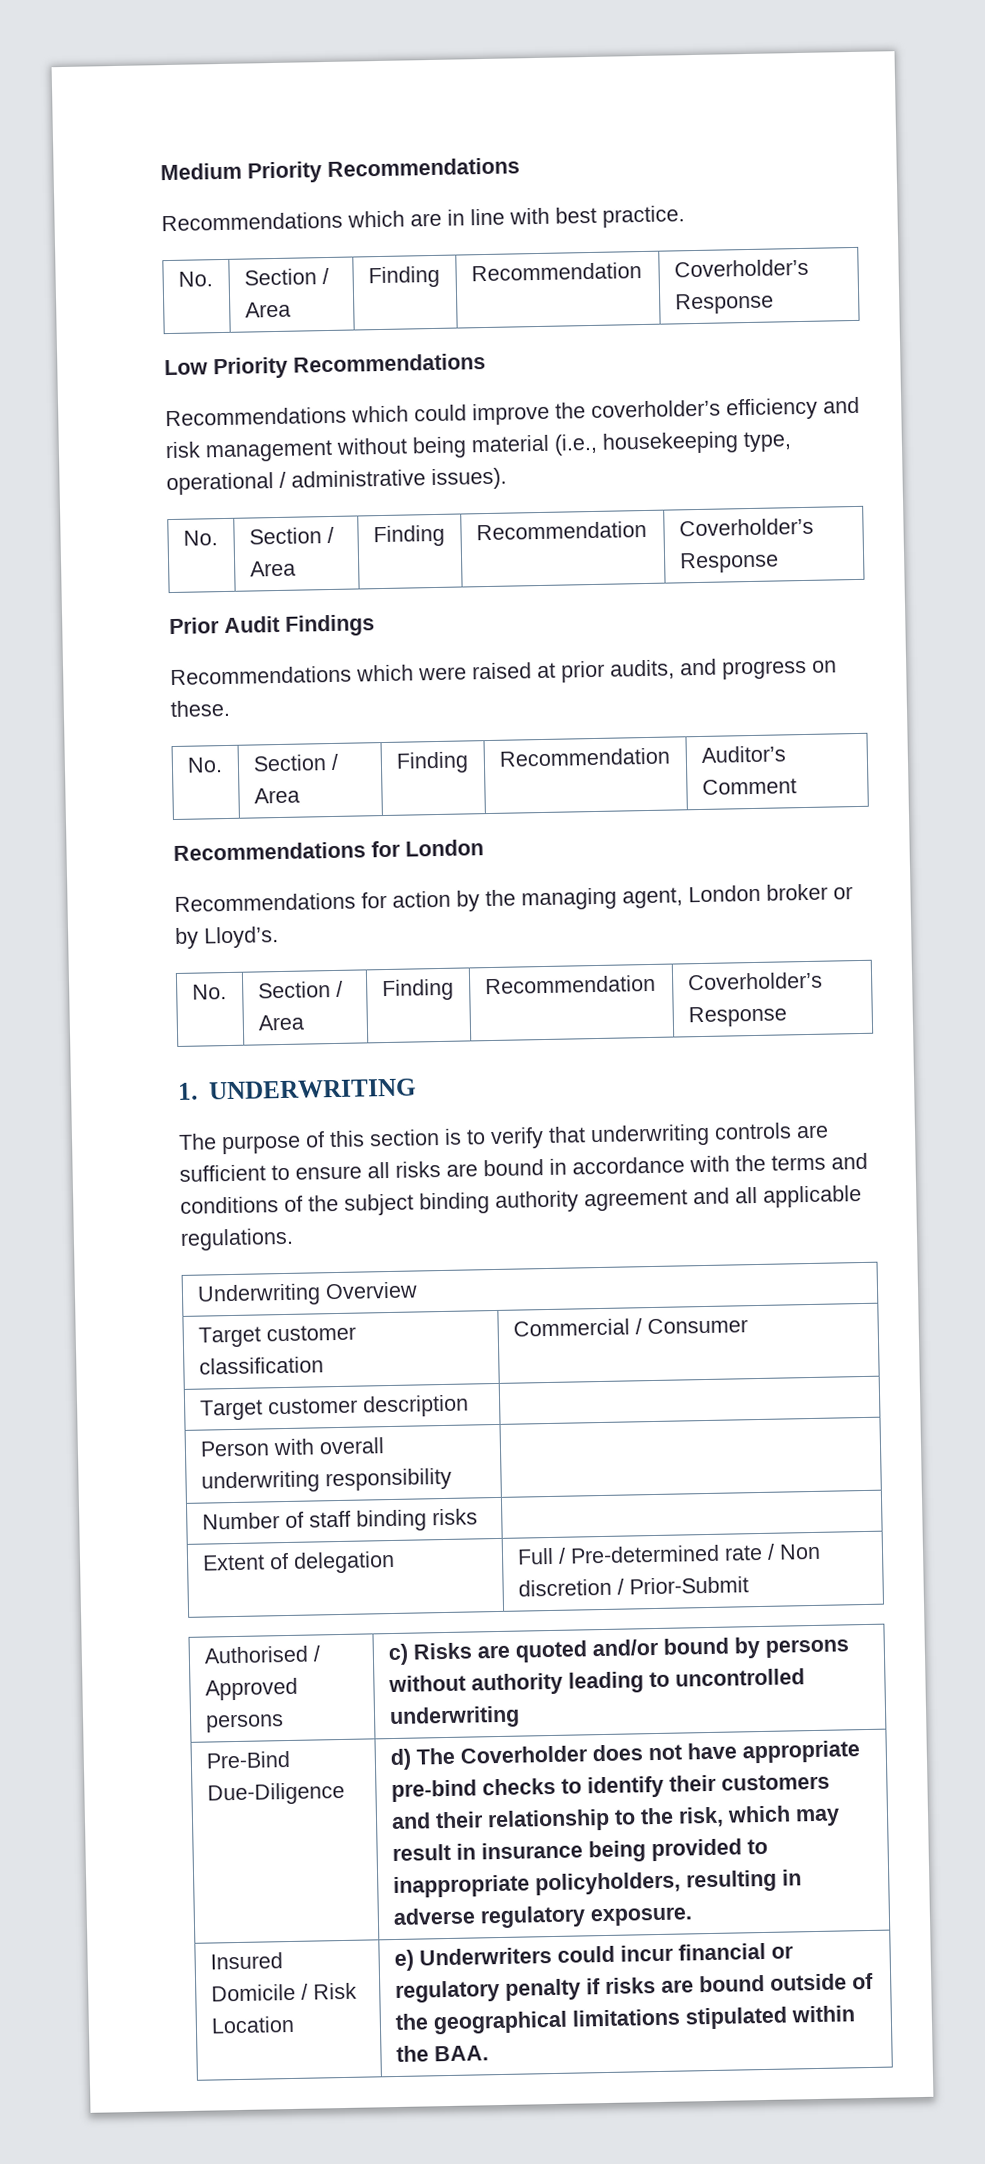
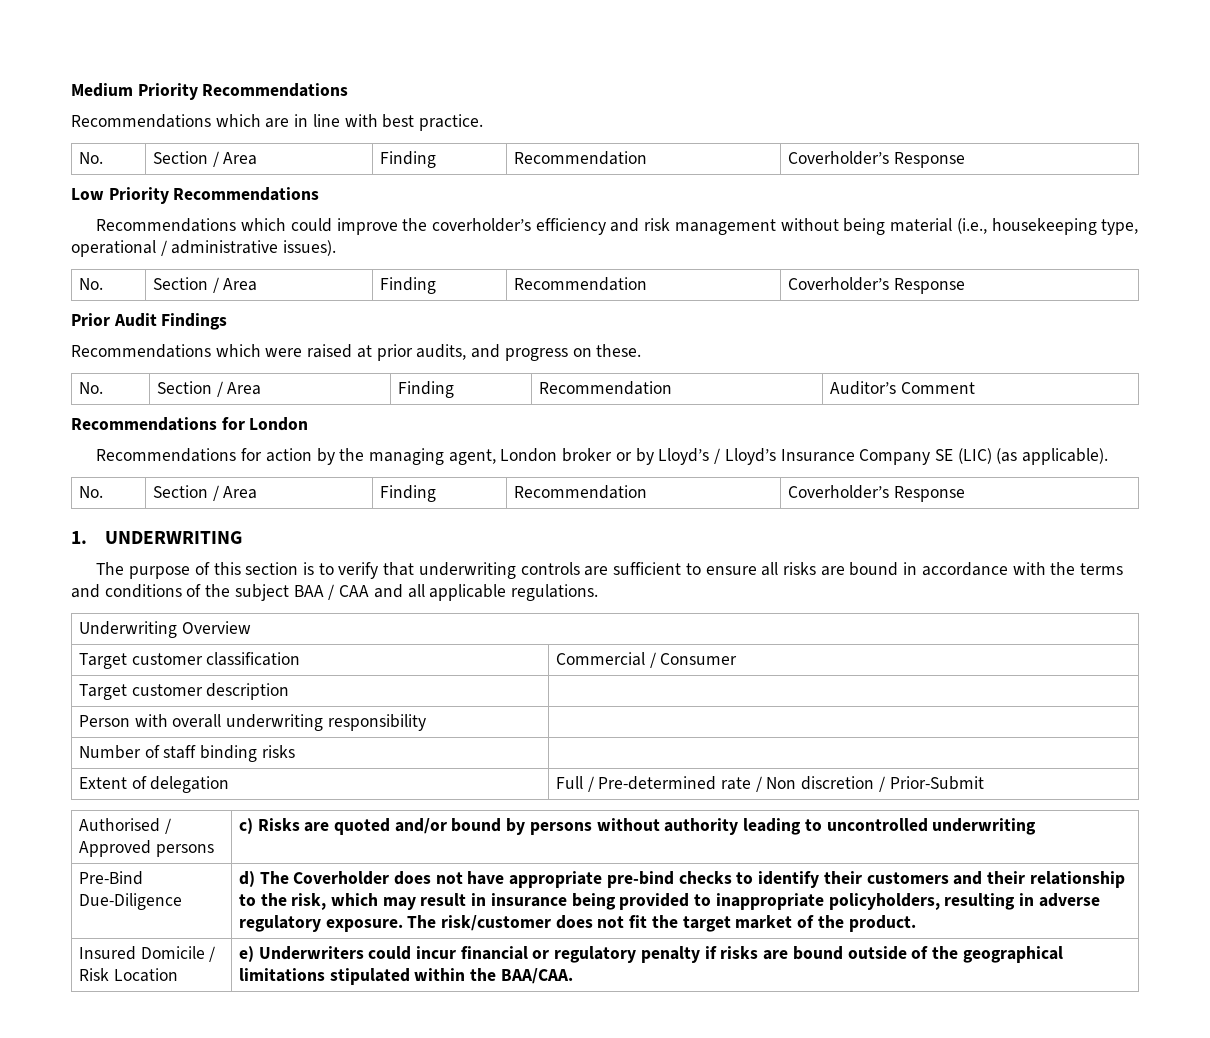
- Recommendations for action by the managing agent, London broker or by Lloyd’s.
+ Recommendations for action by the managing agent, London broker or by Lloyd’s / Lloyd’s Insurance Company SE (LIC) (as applicable).
- The purpose of this section is to verify that underwriting controls are sufficient to ensure all risks are bound in accordance with the terms and conditions of the subject binding authority agreement and all applicable regulations.
+ The purpose of this section is to verify that underwriting controls are sufficient to ensure all risks are bound in accordance with the terms and conditions of the subject BAA / CAA and all applicable regulations.
+ The risk/customer does not fit the target market of the product.
- Insured Domicile / Risk Location | e) Underwriters could incur financial or regulatory penalty if risks are bound outside of the geographical limitations stipulated within the BAA.
+ Insured Domicile / Risk Location | e) Underwriters could incur financial or regulatory penalty if risks are bound outside of the geographical limitations stipulated within the BAA/CAA.

